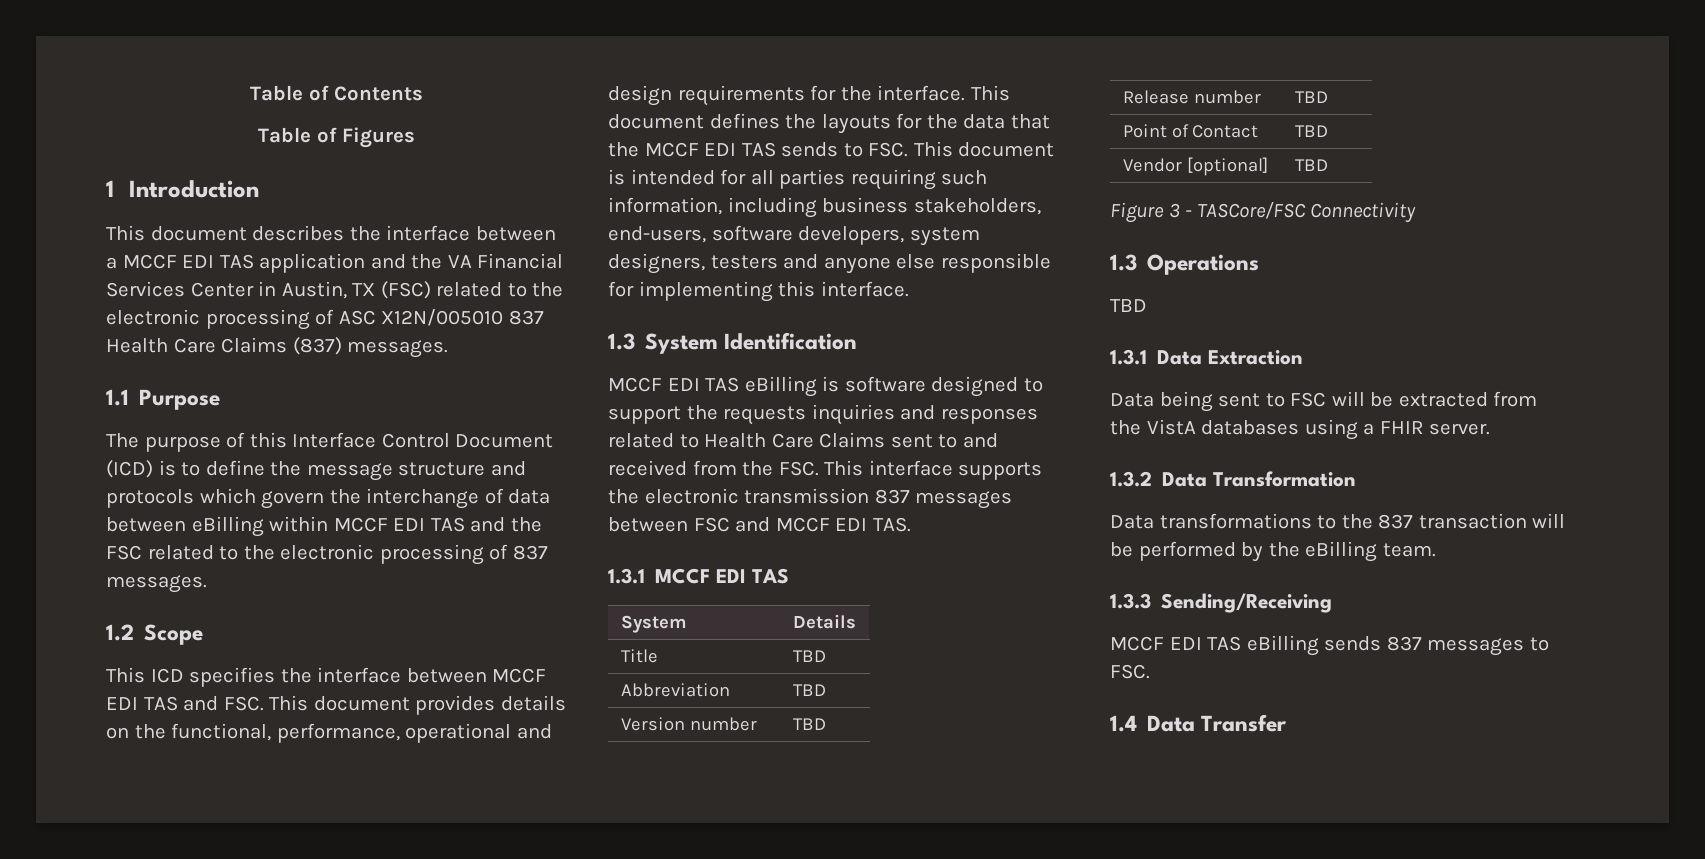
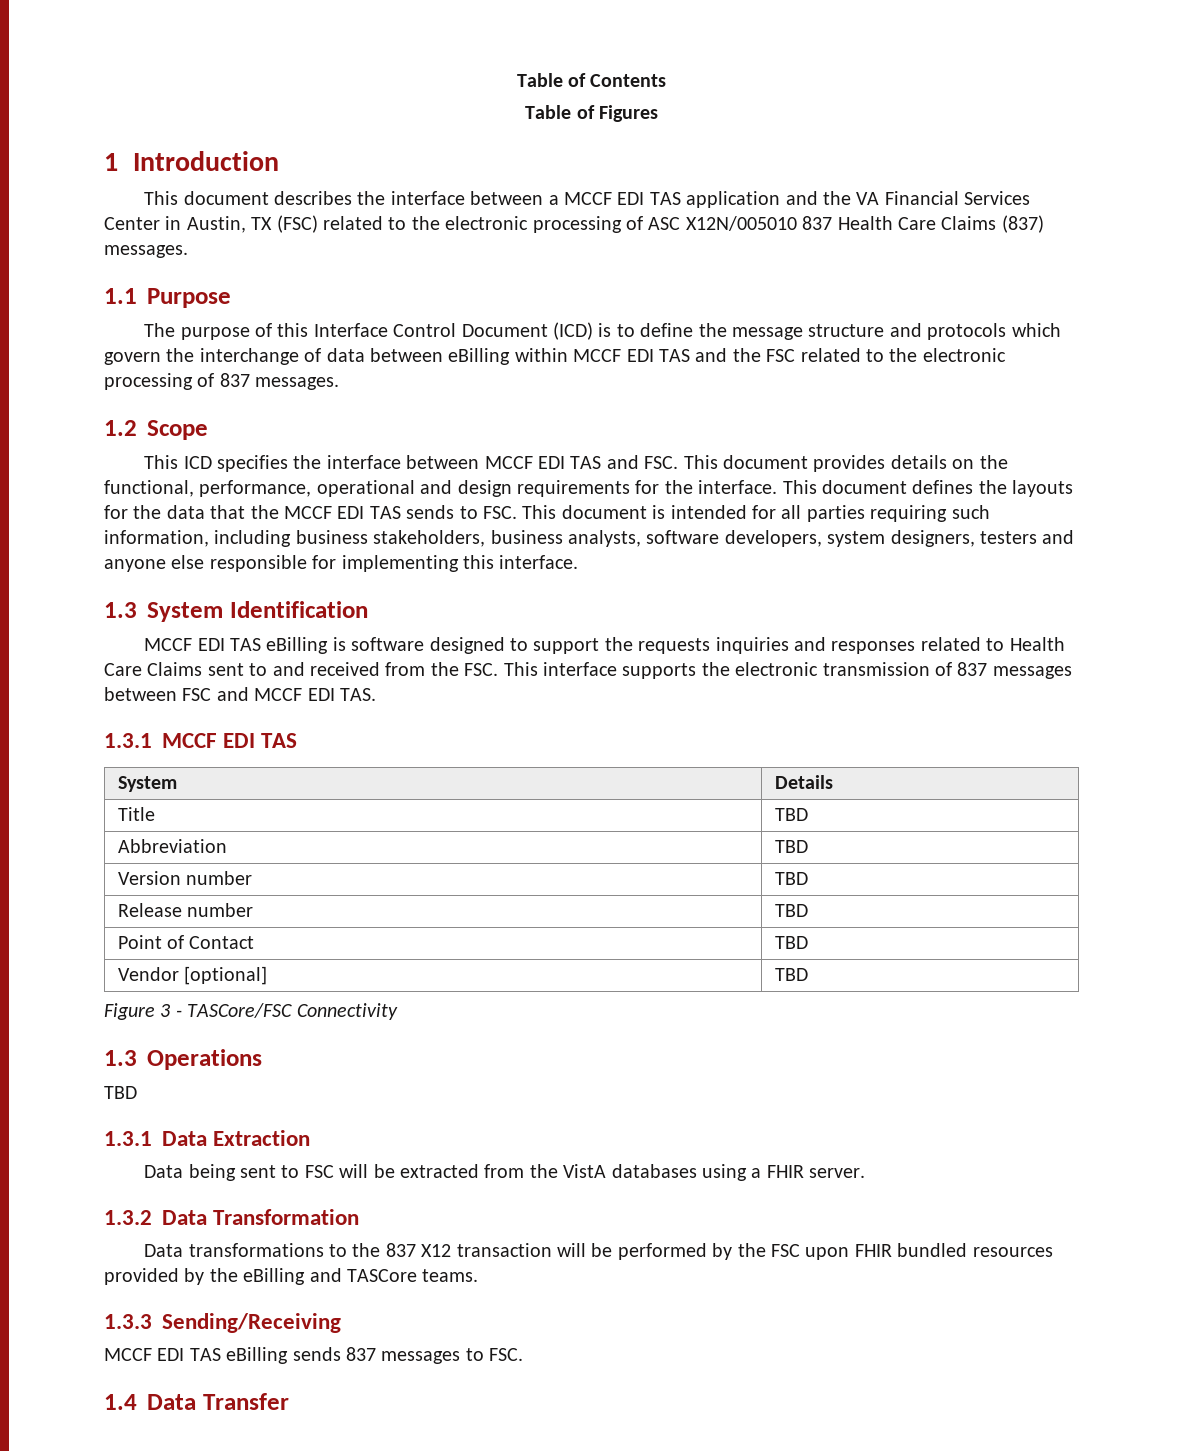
- This document defines the layouts for the data that the MCCF EDI TAS sends to FSC. This document is intended for all parties requiring such information, including business stakeholders, end-users, software developers, system designers, testers and anyone else responsible for implementing this interface.
+ This document defines the layouts for the data that the MCCF EDI TAS sends to FSC. This document is intended for all parties requiring such information, including business stakeholders, business analysts, software developers, system designers, testers and anyone else responsible for implementing this interface.
- MCCF EDI TAS eBilling is software designed to support the requests inquiries and responses related to Health Care Claims sent to and received from the FSC. This interface supports the electronic transmission 837 messages between FSC and MCCF EDI TAS.
+ MCCF EDI TAS eBilling is software designed to support the requests inquiries and responses related to Health Care Claims sent to and received from the FSC. This interface supports the electronic transmission of 837 messages between FSC and MCCF EDI TAS.
- Data transformations to the 837 transaction will be performed by the eBilling team.
+ Data transformations to the 837 X12 transaction will be performed by the FSC upon FHIR bundled resources provided by the eBilling and TASCore teams.

